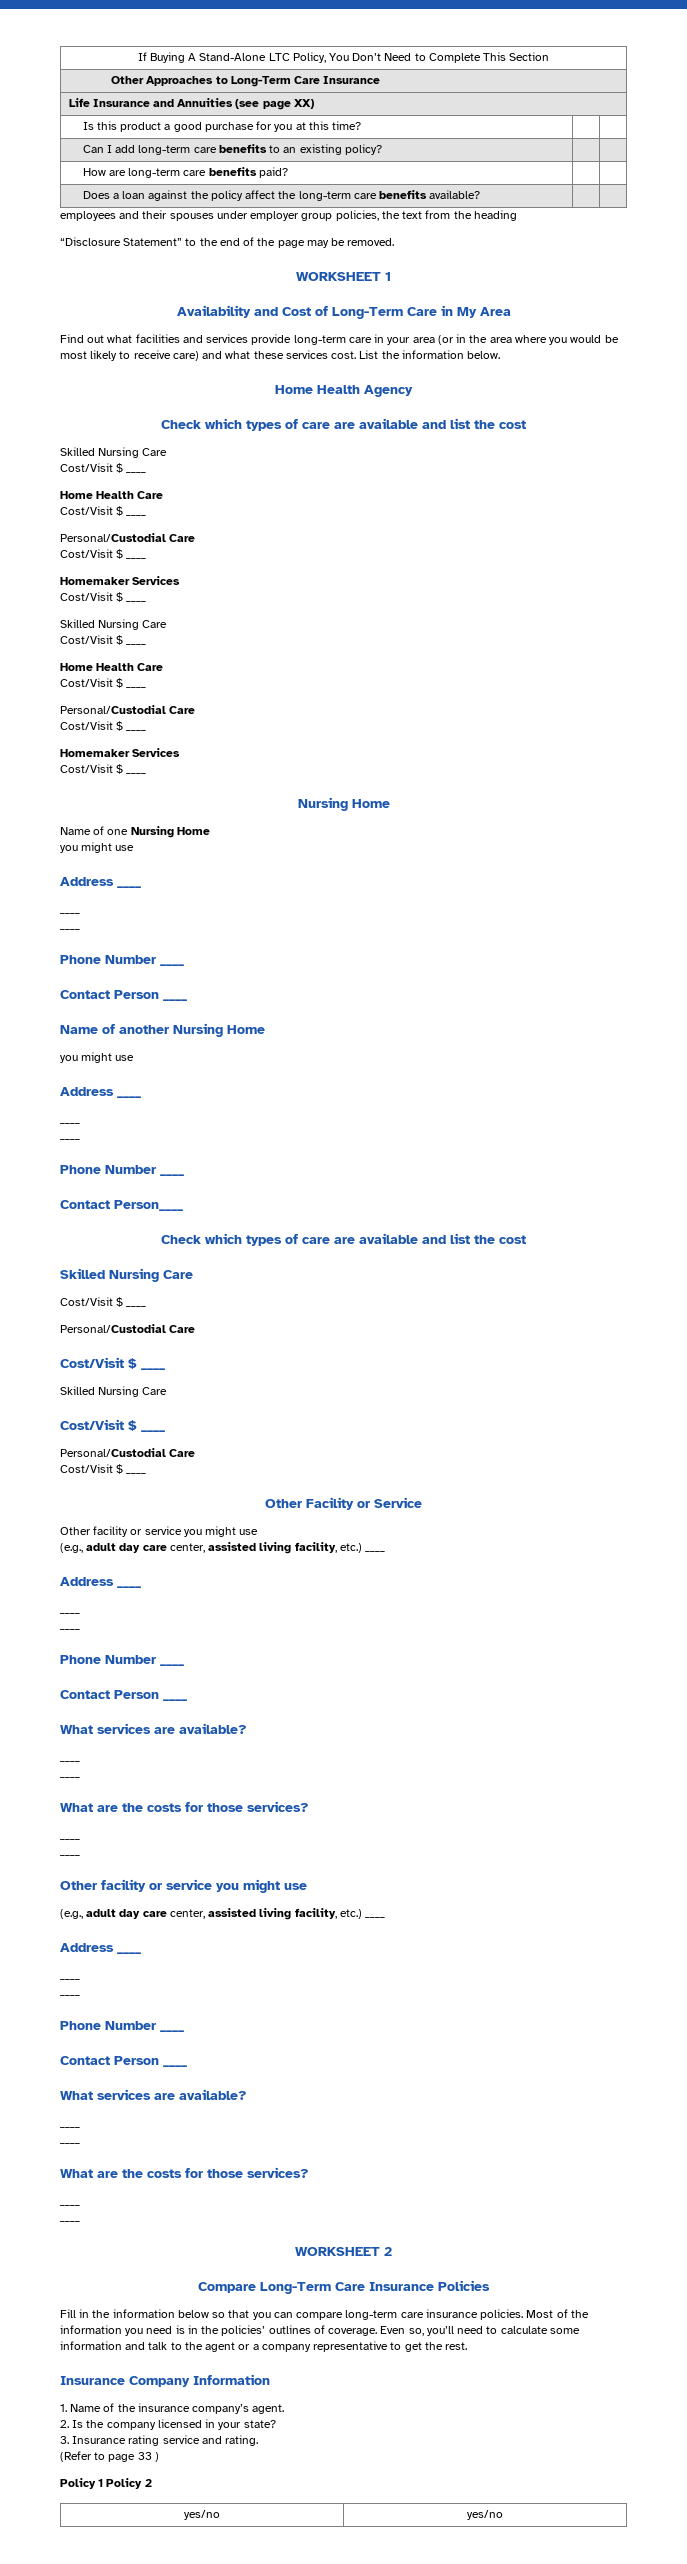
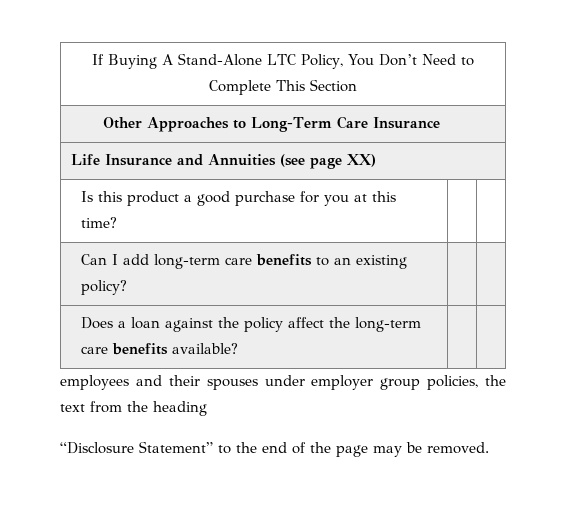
- How are long-term care benefits paid? | |
- WORKSHEET 1
- Availability and Cost of Long-Term Care in My Area
- Find out what facilities and services provide long-term care in your area (or in the area where you would be most likely to receive care) and what these services cost. List the information below.
- Home Health Agency
- Check which types of care are available and list the cost
- Skilled Nursing Care
- Cost/Visit $ ____
- Home Health Care
- Cost/Visit $ ____
- Personal/Custodial Care
- Cost/Visit $ ____
- Homemaker Services
- Cost/Visit $ ____
- Skilled Nursing Care
- Cost/Visit $ ____
- Home Health Care
- Cost/Visit $ ____
- Personal/Custodial Care
- Cost/Visit $ ____
- Homemaker Services
- Cost/Visit $ ____
- Nursing Home
- Name of one Nursing Home
- you might use
- Address ____
- ____
- ____
- Phone Number ____
- Contact Person ____
- Name of another Nursing Home
- you might use
- Address ____
- ____
- ____
- Phone Number ____
- Contact Person____
- Check which types of care are available and list the cost
- Skilled Nursing Care
- Cost/Visit $ ____
- Personal/Custodial Care
- Cost/Visit $ ____
- Skilled Nursing Care
- Cost/Visit $ ____
- Personal/Custodial Care
- Cost/Visit $ ____
- Other Facility or Service
- Other facility or service you might use
- (e.g., adult day care center, assisted living facility, etc.) ____
- Address ____
- ____
- ____
- Phone Number ____
- Contact Person ____
- What services are available?
- ____
- ____
- What are the costs for those services?
- ____
- ____
- Other facility or service you might use
- (e.g., adult day care center, assisted living facility, etc.) ____
- Address ____
- ____
- ____
- Phone Number ____
- Contact Person ____
- What services are available?
- ____
- ____
- What are the costs for those services?
- ____
- ____
- WORKSHEET 2
- Compare Long-Term Care Insurance Policies
- Fill in the information below so that you can compare long-term care insurance policies. Most of the information you need is in the policies’ outlines of coverage. Even so, you’ll need to calculate some information and talk to the agent or a company representative to get the rest.
- Insurance Company Information
- 1. Name of the insurance company’s agent.
- 2. Is the company licensed in your state?
- 3. Insurance rating service and rating.
- (Refer to page 33 )
- Policy 1 Policy 2
- yes/no | yes/no

